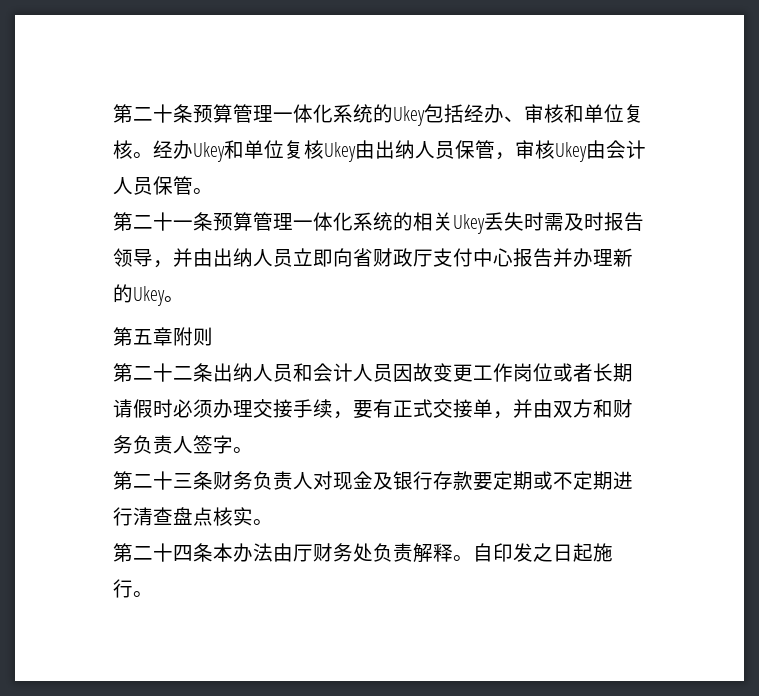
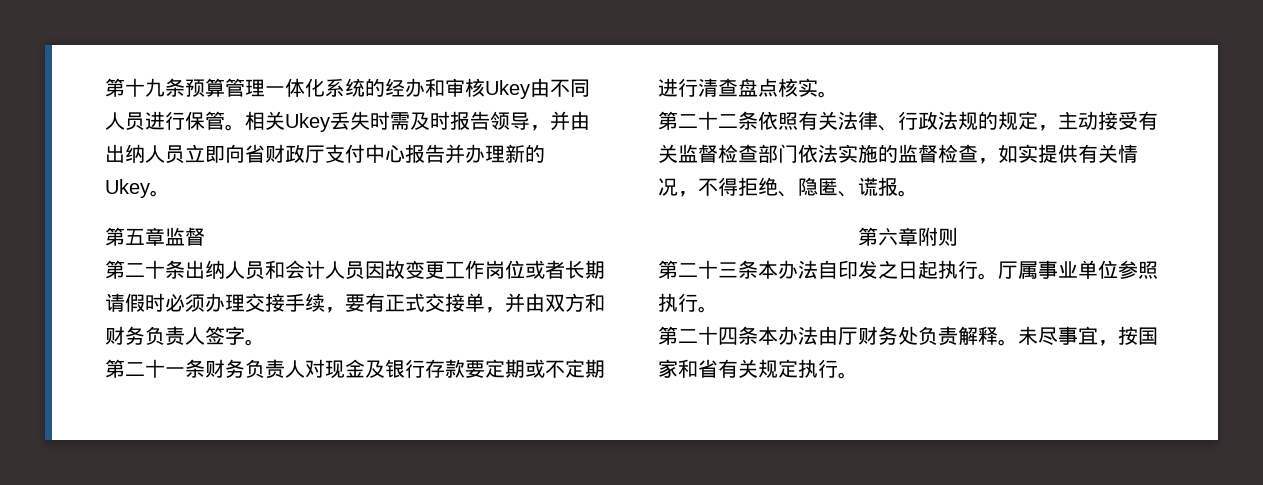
- 第二十条预算管理一体化系统的Ukey包括经办、审核和单位复核。经办Ukey和单位复核Ukey由出纳人员保管，审核Ukey由会计人员保管。
- 第二十一条预算管理一体化系统的相关Ukey丢失时需及时报告领导，并由出纳人员立即向省财政厅支付中心报告并办理新的Ukey。
+ 第十九条预算管理一体化系统的经办和审核Ukey由不同人员进行保管。相关Ukey丢失时需及时报告领导，并由出纳人员立即向省财政厅支付中心报告并办理新的Ukey。
- 第五章附则
- 第二十二条出纳人员和会计人员因故变更工作岗位或者长期请假时必须办理交接手续，要有正式交接单，并由双方和财务负责人签字。
+ 第五章监督
+ 第二十条出纳人员和会计人员因故变更工作岗位或者长期请假时必须办理交接手续，要有正式交接单，并由双方和财务负责人签字。
- 第二十三条财务负责人对现金及银行存款要定期或不定期进行清查盘点核实。
+ 第二十一条财务负责人对现金及银行存款要定期或不定期进行清查盘点核实。
+ 第二十二条依照有关法律、行政法规的规定，主动接受有关监督检查部门依法实施的监督检查，如实提供有关情况，不得拒绝、隐匿、谎报。
+ 第六章附则
+ 第二十三条本办法自印发之日起执行。厅属事业单位参照执行。
- 自印发之日起施行。
+ 未尽事宜，按国家和省有关规定执行。

